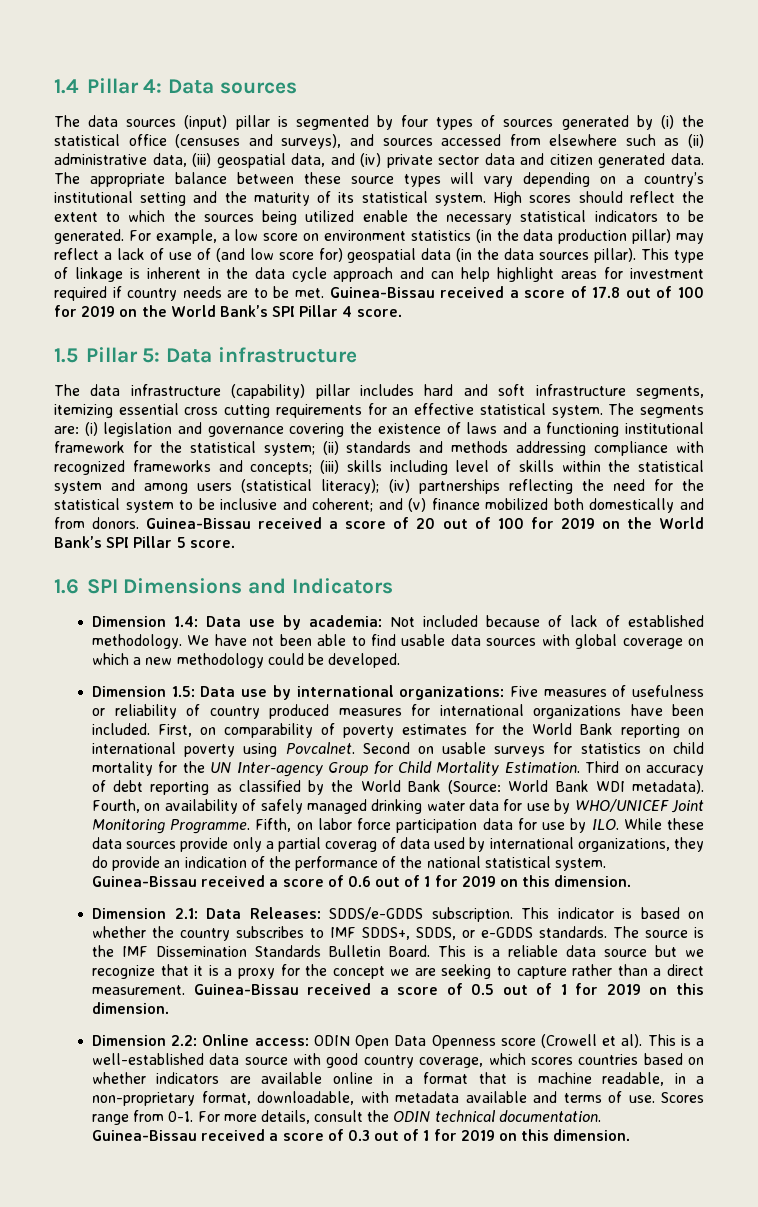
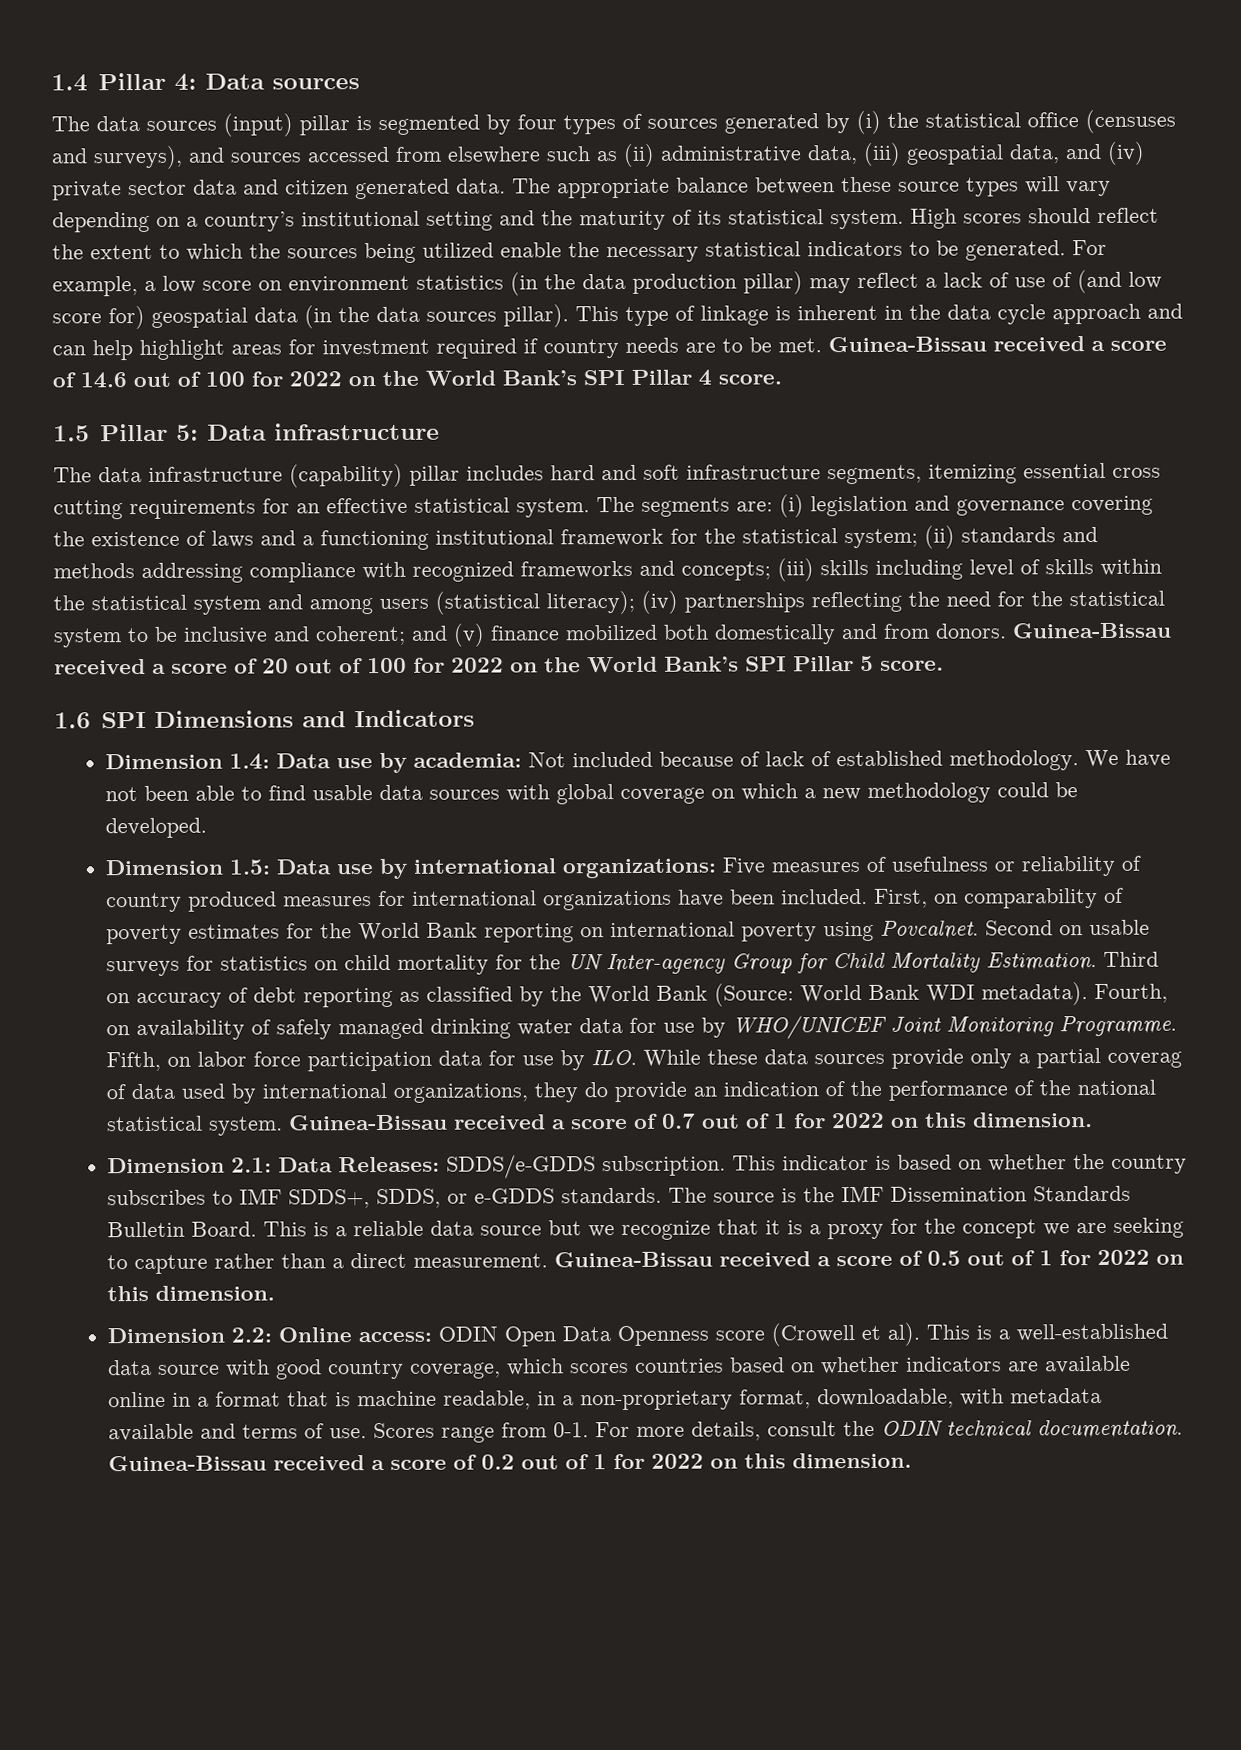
- Guinea-Bissau received a score of 17.8 out of 100 for 2019 on the World Bank’s SPI Pillar 4 score.
+ Guinea-Bissau received a score of 14.6 out of 100 for 2022 on the World Bank’s SPI Pillar 4 score.
- Guinea-Bissau received a score of 20 out of 100 for 2019 on the World Bank’s SPI Pillar 5 score.
+ Guinea-Bissau received a score of 20 out of 100 for 2022 on the World Bank’s SPI Pillar 5 score.
- Guinea-Bissau received a score of 0.6 out of 1 for 2019 on this dimension.
+ Guinea-Bissau received a score of 0.7 out of 1 for 2022 on this dimension.
- Guinea-Bissau received a score of 0.5 out of 1 for 2019 on this dimension.
+ Guinea-Bissau received a score of 0.5 out of 1 for 2022 on this dimension.
- Guinea-Bissau received a score of 0.3 out of 1 for 2019 on this dimension.
+ Guinea-Bissau received a score of 0.2 out of 1 for 2022 on this dimension.

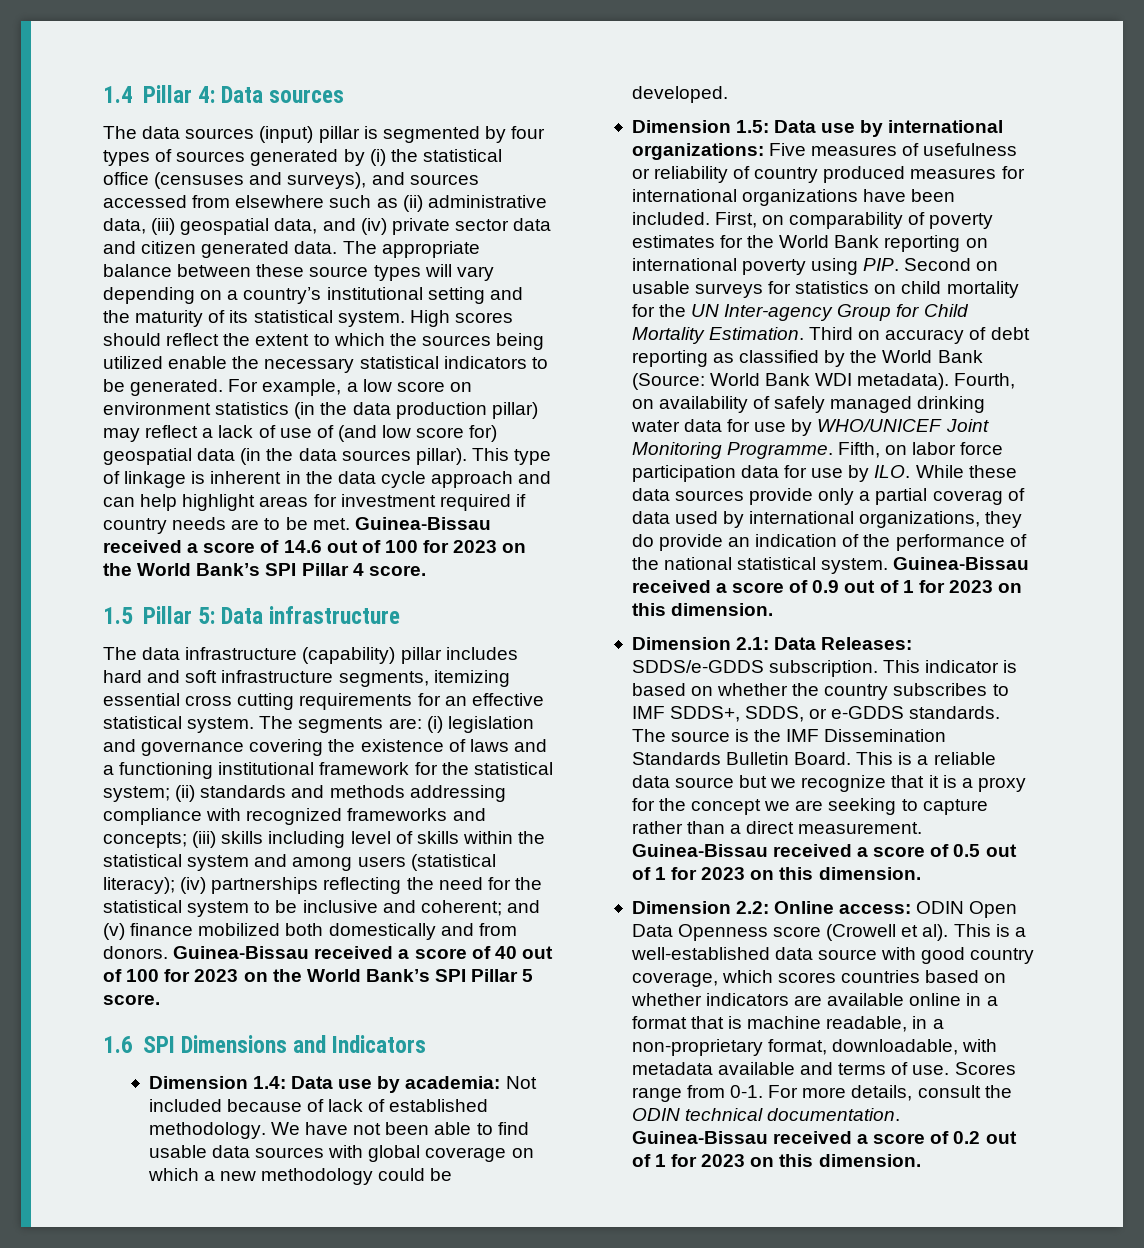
- Guinea-Bissau received a score of 14.6 out of 100 for 2022 on the World Bank’s SPI Pillar 4 score.
+ Guinea-Bissau received a score of 14.6 out of 100 for 2023 on the World Bank’s SPI Pillar 4 score.
- Guinea-Bissau received a score of 20 out of 100 for 2022 on the World Bank’s SPI Pillar 5 score.
+ Guinea-Bissau received a score of 40 out of 100 for 2023 on the World Bank’s SPI Pillar 5 score.
- First, on comparability of poverty estimates for the World Bank reporting on international poverty using Povcalnet. Second on usable surveys for statistics on child mortality for the UN Inter-agency Group for Child Mortality Estimation.
+ First, on comparability of poverty estimates for the World Bank reporting on international poverty using PIP. Second on usable surveys for statistics on child mortality for the UN Inter-agency Group for Child Mortality Estimation.
- Guinea-Bissau received a score of 0.7 out of 1 for 2022 on this dimension.
+ Guinea-Bissau received a score of 0.9 out of 1 for 2023 on this dimension.
- Guinea-Bissau received a score of 0.5 out of 1 for 2022 on this dimension.
+ Guinea-Bissau received a score of 0.5 out of 1 for 2023 on this dimension.
- Guinea-Bissau received a score of 0.2 out of 1 for 2022 on this dimension.
+ Guinea-Bissau received a score of 0.2 out of 1 for 2023 on this dimension.

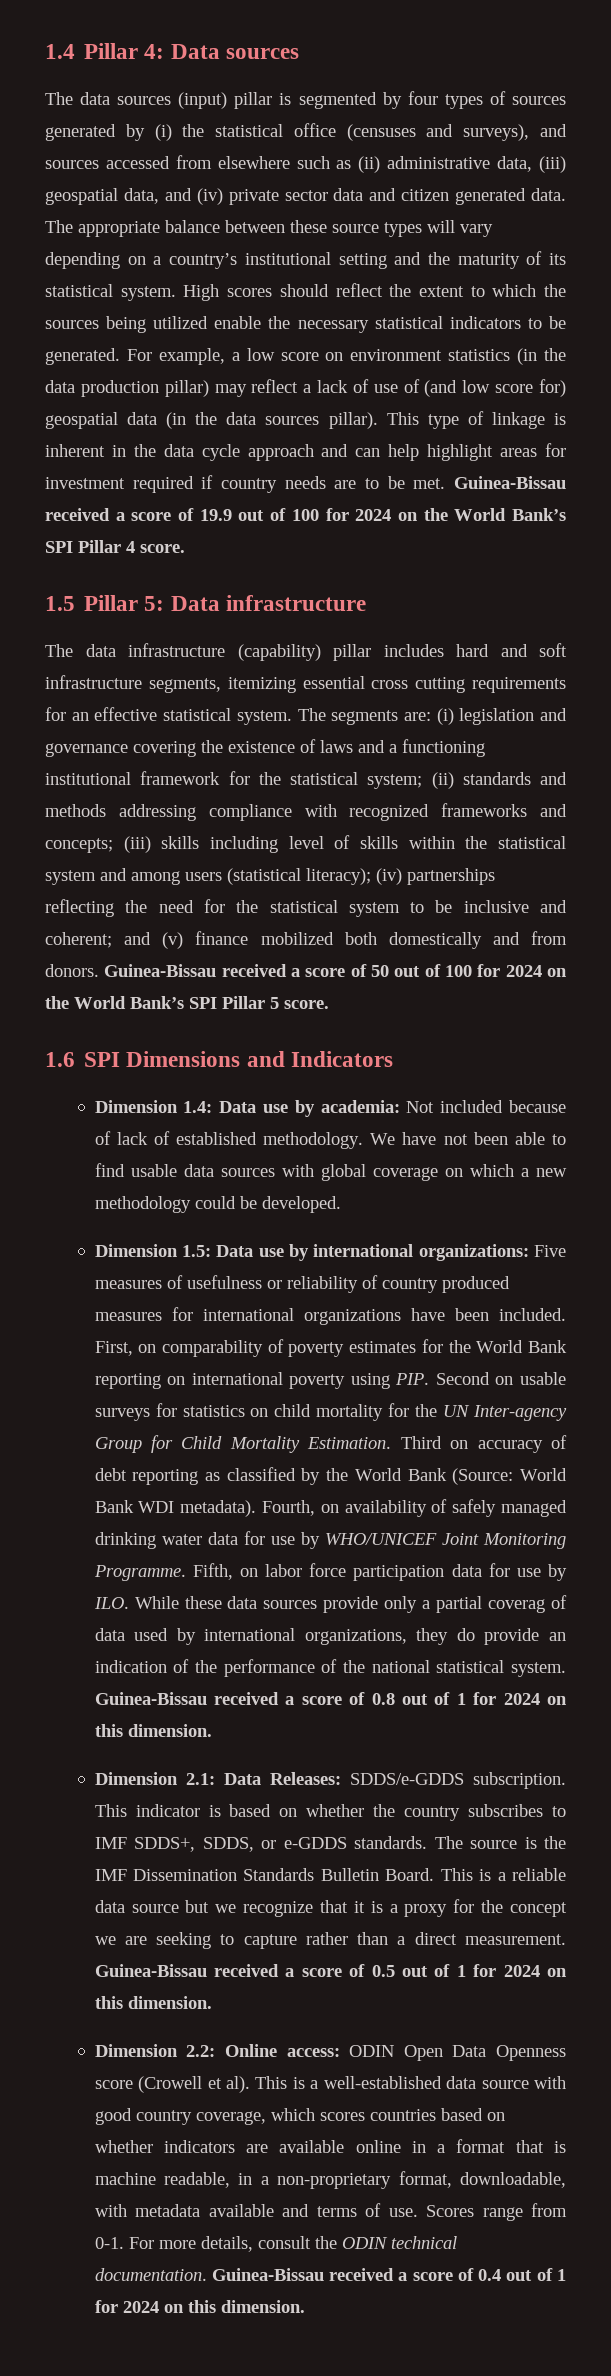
- Guinea-Bissau received a score of 14.6 out of 100 for 2023 on the World Bank’s SPI Pillar 4 score.
+ Guinea-Bissau received a score of 19.9 out of 100 for 2024 on the World Bank’s SPI Pillar 4 score.
- Guinea-Bissau received a score of 40 out of 100 for 2023 on the World Bank’s SPI Pillar 5 score.
+ Guinea-Bissau received a score of 50 out of 100 for 2024 on the World Bank’s SPI Pillar 5 score.
- Guinea-Bissau received a score of 0.9 out of 1 for 2023 on this dimension.
+ Guinea-Bissau received a score of 0.8 out of 1 for 2024 on this dimension.
- Guinea-Bissau received a score of 0.5 out of 1 for 2023 on this dimension.
+ Guinea-Bissau received a score of 0.5 out of 1 for 2024 on this dimension.
- Guinea-Bissau received a score of 0.2 out of 1 for 2023 on this dimension.
+ Guinea-Bissau received a score of 0.4 out of 1 for 2024 on this dimension.

